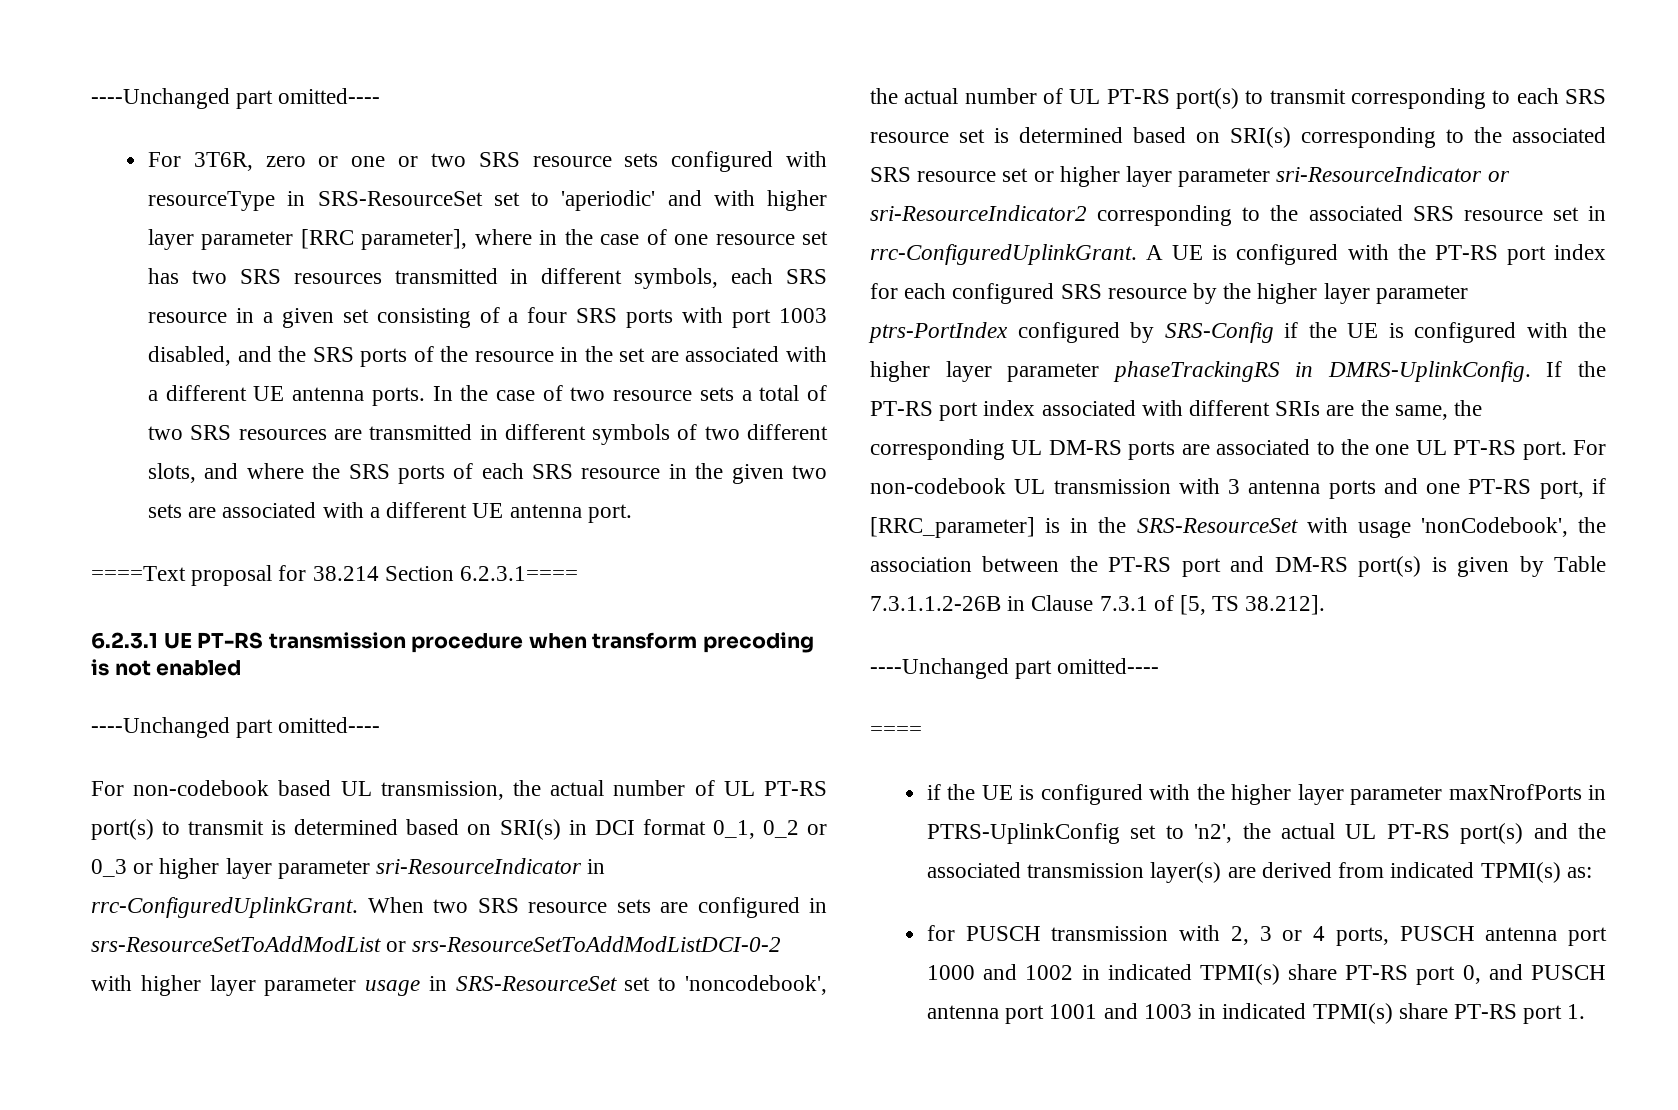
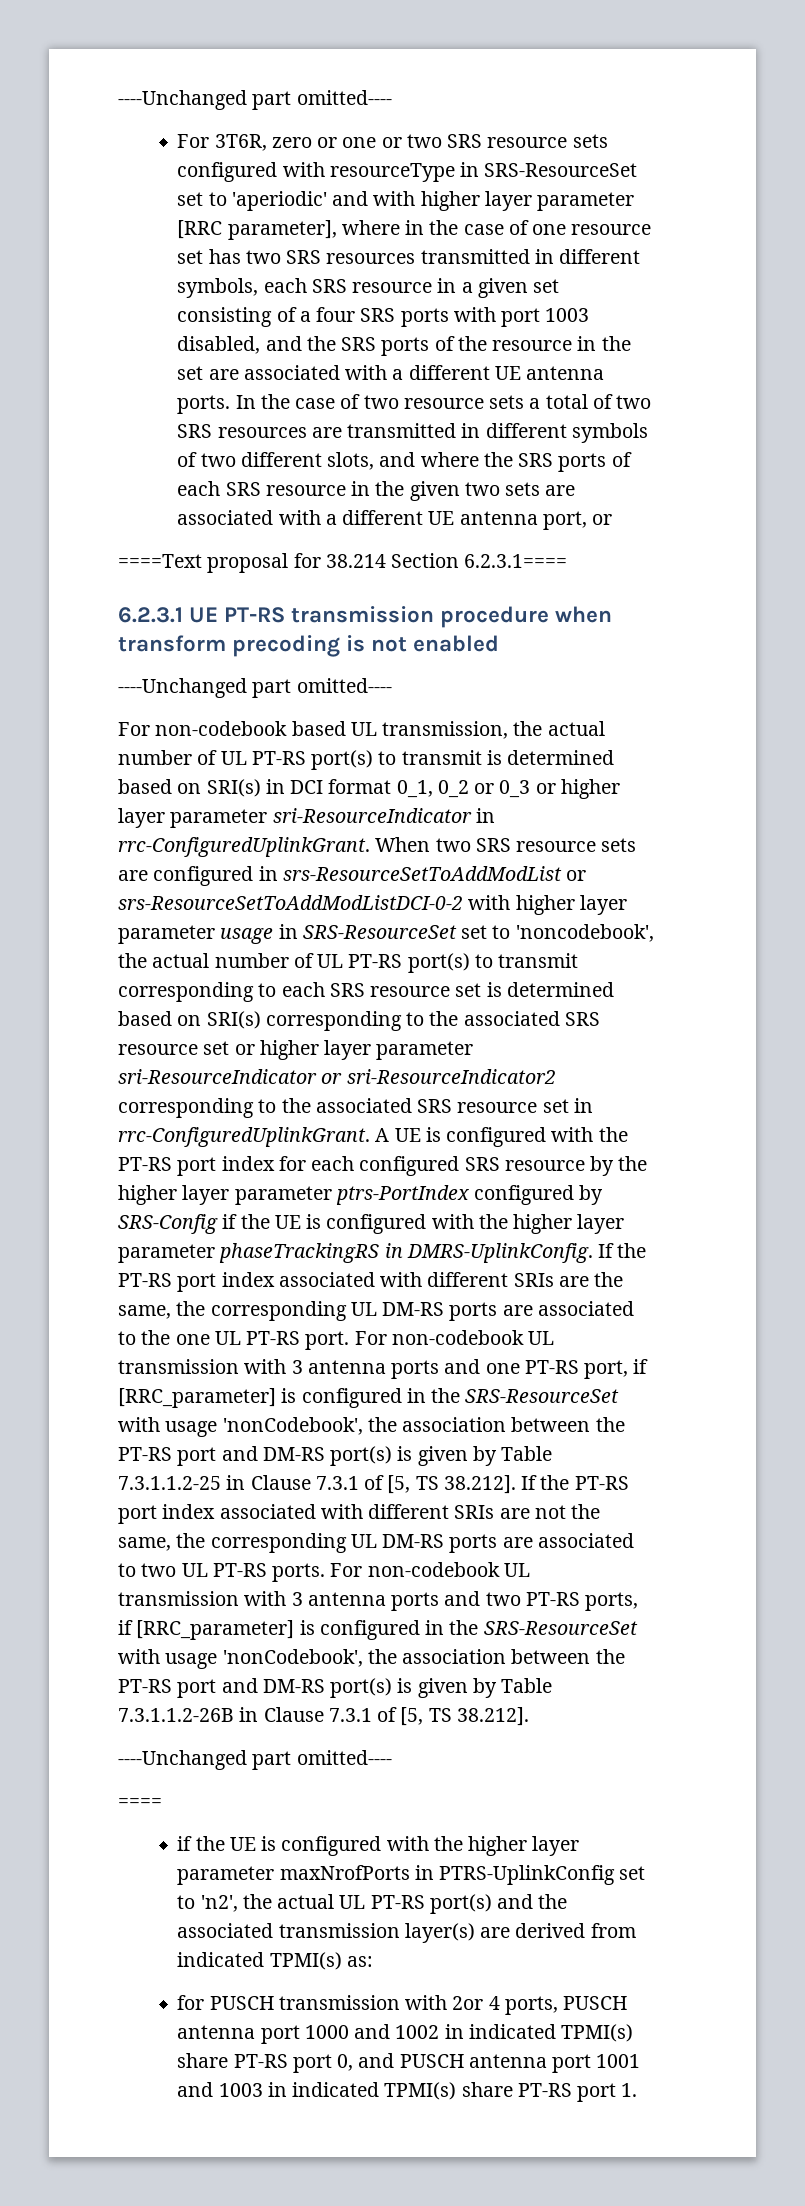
- In the case of two resource sets a total of two SRS resources are transmitted in different symbols of two different slots, and where the SRS ports of each SRS resource in the given two sets are associated with a different UE antenna port.
+ In the case of two resource sets a total of two SRS resources are transmitted in different symbols of two different slots, and where the SRS ports of each SRS resource in the given two sets are associated with a different UE antenna port, or
- For non-codebook UL transmission with 3 antenna ports and one PT-RS port, if [RRC_parameter] is in the SRS-ResourceSet with usage 'nonCodebook', the association between the PT-RS port and DM-RS port(s) is given by Table 7.3.1.1.2-26B in Clause 7.3.1 of [5, TS 38.212].
+ For non-codebook UL transmission with 3 antenna ports and one PT-RS port, if [RRC_parameter] is configured in the SRS-ResourceSet with usage 'nonCodebook', the association between the PT-RS port and DM-RS port(s) is given by Table 7.3.1.1.2-25 in Clause 7.3.1 of [5, TS 38.212]. If the PT-RS port index associated with different SRIs are not the same, the corresponding UL DM-RS ports are associated to two UL PT-RS ports. For non-codebook UL transmission with 3 antenna ports and two PT-RS ports, if [RRC_parameter] is configured in the SRS-ResourceSet with usage 'nonCodebook', the association between the PT-RS port and DM-RS port(s) is given by Table 7.3.1.1.2-26B in Clause 7.3.1 of [5, TS 38.212].
- for PUSCH transmission with 2, 3 or 4 ports, PUSCH antenna port 1000 and 1002 in indicated TPMI(s) share PT-RS port 0, and PUSCH antenna port 1001 and 1003 in indicated TPMI(s) share PT-RS port 1.
+ for PUSCH transmission with 2or 4 ports, PUSCH antenna port 1000 and 1002 in indicated TPMI(s) share PT-RS port 0, and PUSCH antenna port 1001 and 1003 in indicated TPMI(s) share PT-RS port 1.

